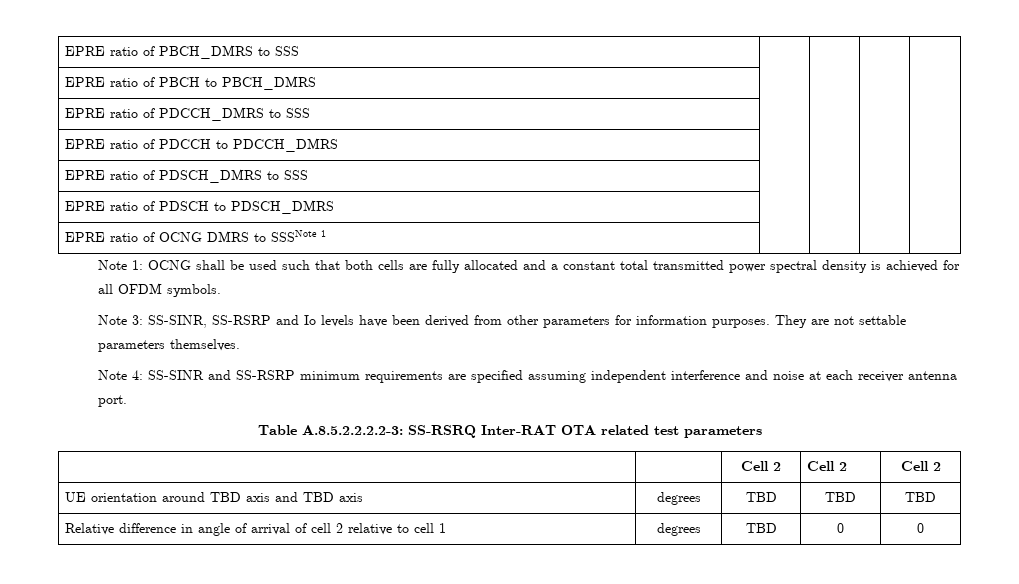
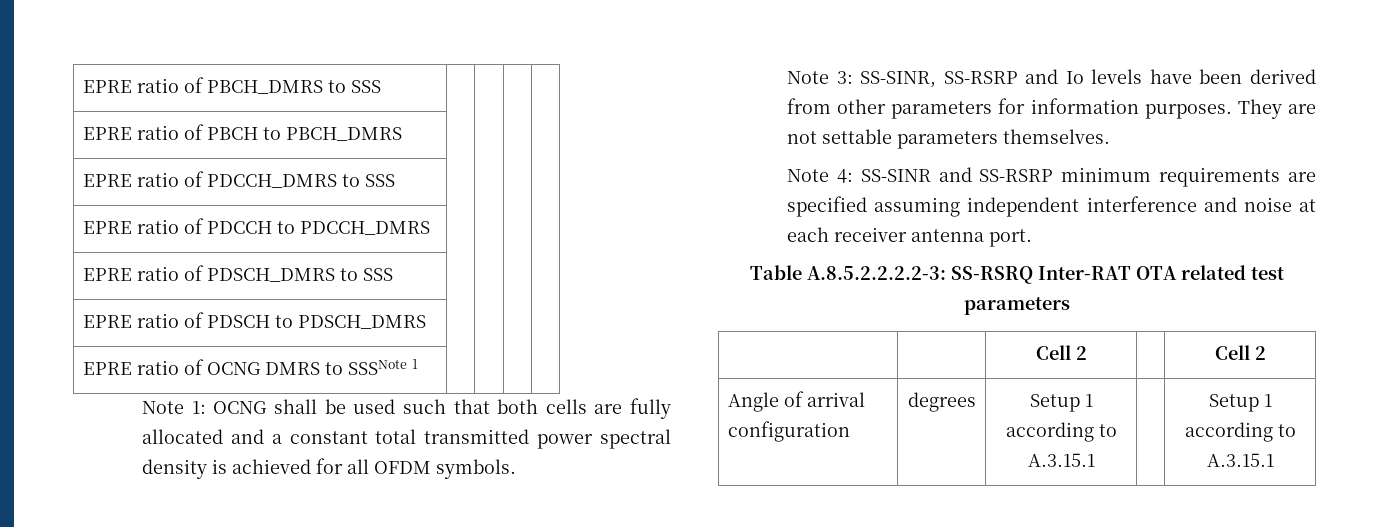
- | | Cell 2 | Cell 2 | Cell 2
+ | | Cell 2 | | Cell 2
- UE orientation around TBD axis and TBD axis | degrees | TBD | TBD | TBD
- Relative difference in angle of arrival of cell 2 relative to cell 1 | degrees | TBD | 0 | 0
+ Angle of arrival configuration | degrees | Setup 1 according to A.3.15.1 | | Setup 1 according to A.3.15.1

